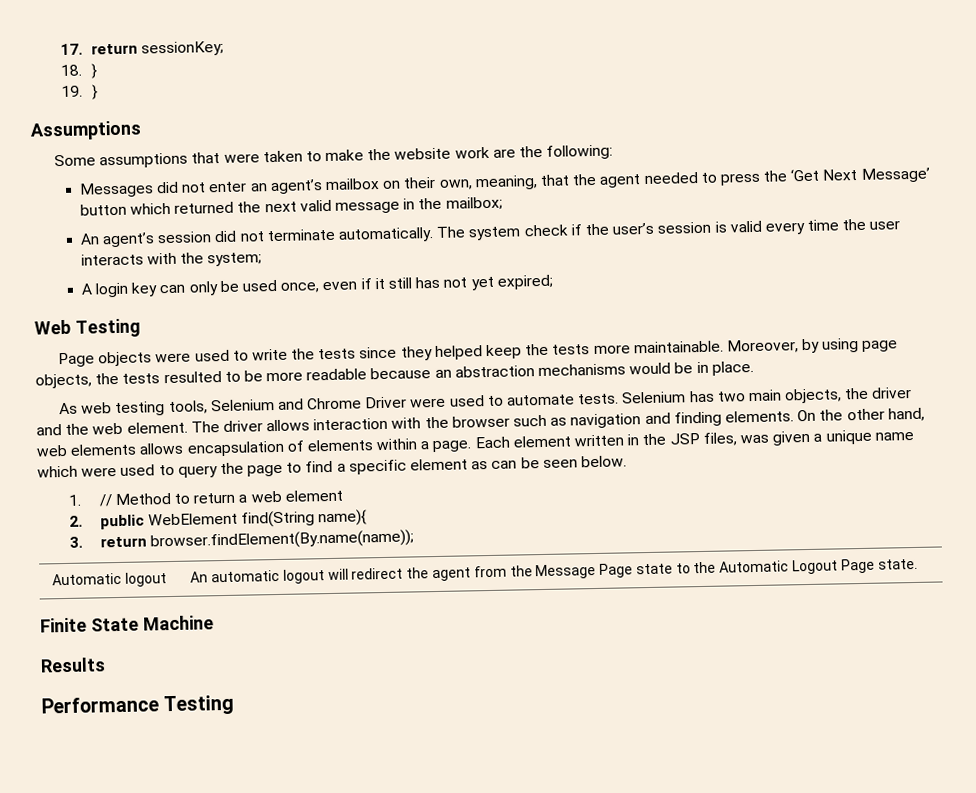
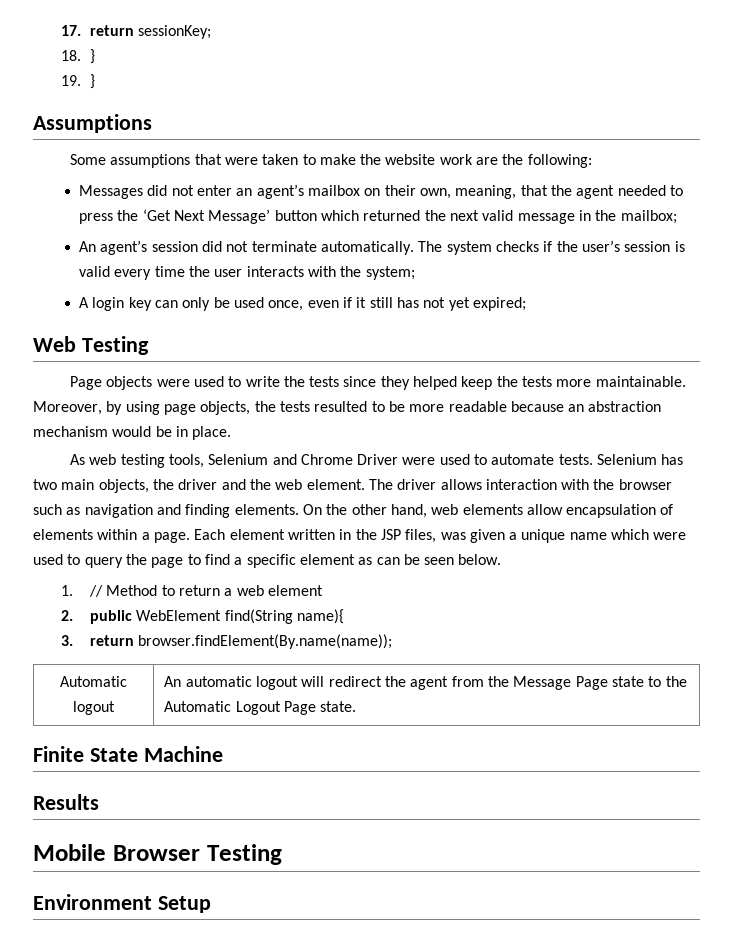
- The system check if the user’s session is valid every time the user interacts with the system;
+ The system checks if the user’s session is valid every time the user interacts with the system;
- Moreover, by using page objects, the tests resulted to be more readable because an abstraction mechanisms would be in place.
+ Moreover, by using page objects, the tests resulted to be more readable because an abstraction mechanism would be in place.
- On the other hand, web elements allows encapsulation of elements within a page.
+ On the other hand, web elements allow encapsulation of elements within a page.
- Performance Testing
+ Mobile Browser Testing
+ Environment Setup

